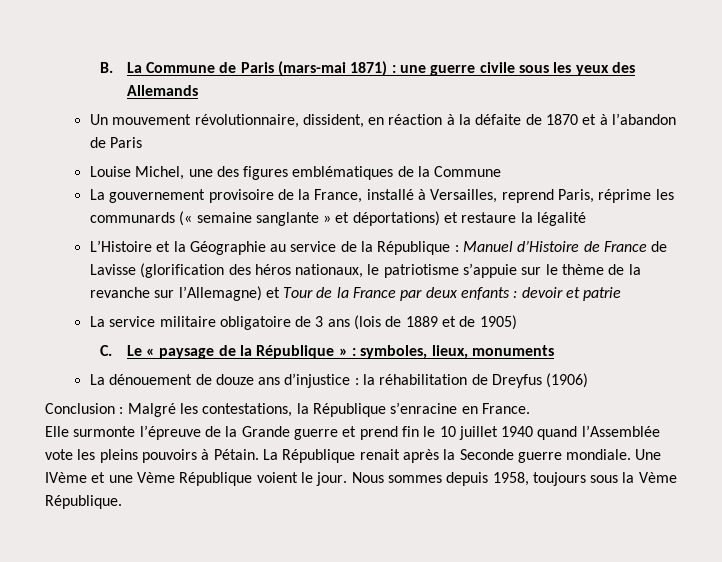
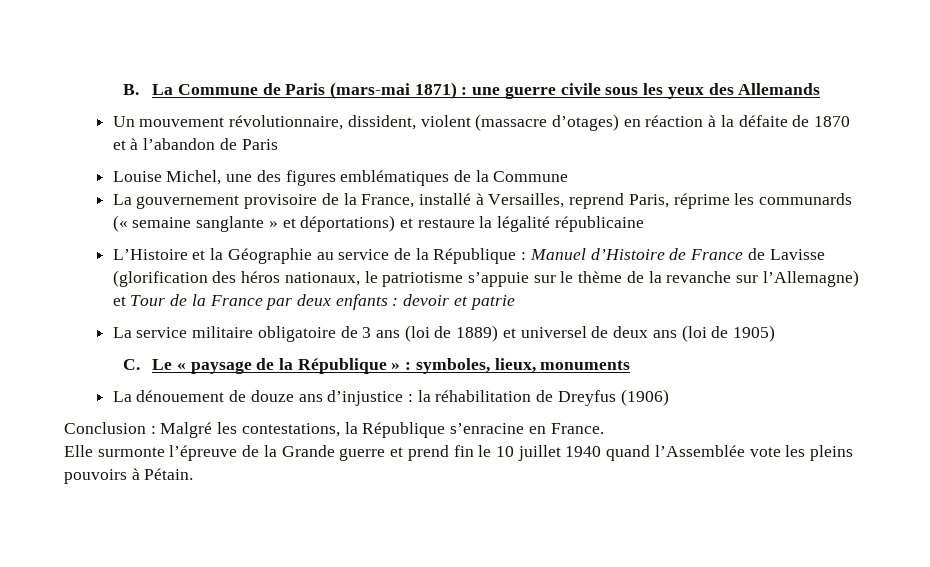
- Un mouvement révolutionnaire, dissident, en réaction à la défaite de 1870 et à l’abandon de Paris
+ Un mouvement révolutionnaire, dissident, violent (massacre d’otages) en réaction à la défaite de 1870 et à l’abandon de Paris
- La gouvernement provisoire de la France, installé à Versailles, reprend Paris, réprime les communards (« semaine sanglante » et déportations) et restaure la légalité
+ La gouvernement provisoire de la France, installé à Versailles, reprend Paris, réprime les communards (« semaine sanglante » et déportations) et restaure la légalité républicaine
- La service militaire obligatoire de 3 ans (lois de 1889 et de 1905)
+ La service militaire obligatoire de 3 ans (loi de 1889) et universel de deux ans (loi de 1905)
- La République renait après la Seconde guerre mondiale. Une IVème et une Vème République voient le jour. Nous sommes depuis 1958, toujours sous la Vème République.

